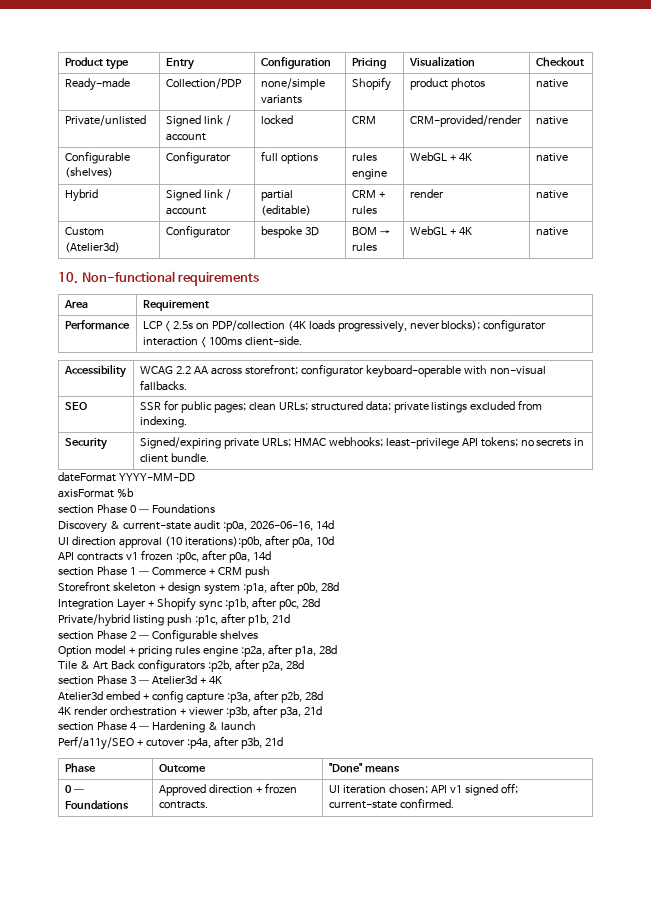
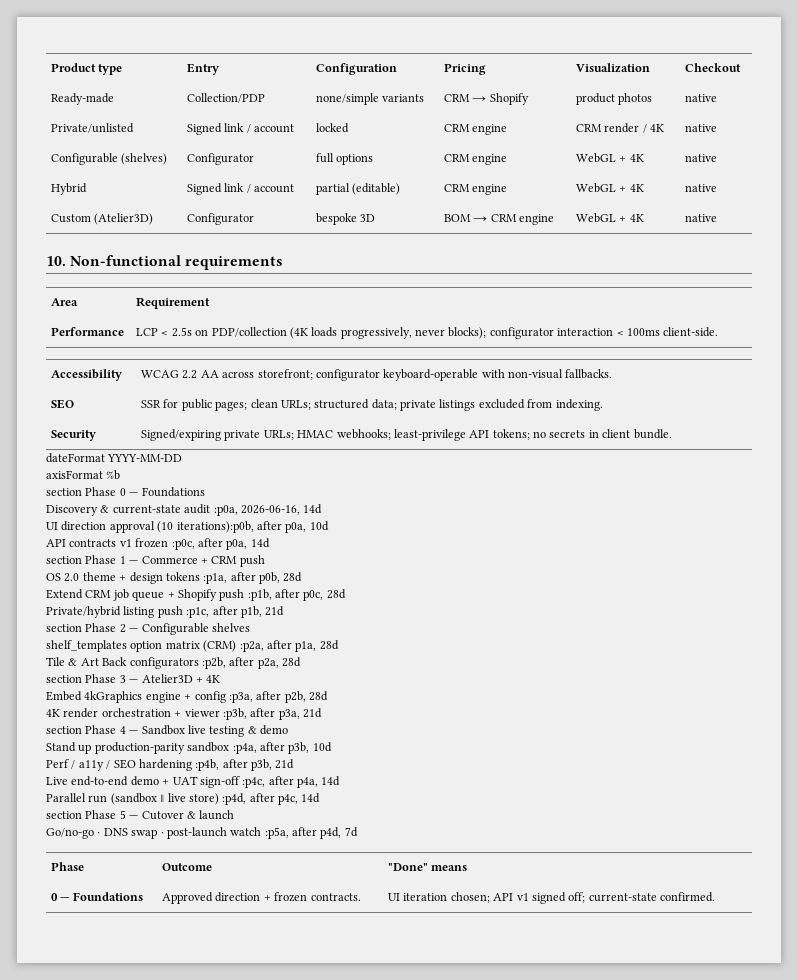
- Ready-made | Collection/PDP | none/simple variants | Shopify | product photos | native
+ Ready-made | Collection/PDP | none/simple variants | CRM → Shopify | product photos | native
- Private/unlisted | Signed link / account | locked | CRM | CRM-provided/render | native
+ Private/unlisted | Signed link / account | locked | CRM engine | CRM render / 4K | native
- Configurable (shelves) | Configurator | full options | rules engine | WebGL + 4K | native
+ Configurable (shelves) | Configurator | full options | CRM engine | WebGL + 4K | native
- Hybrid | Signed link / account | partial (editable) | CRM + rules | render | native
+ Hybrid | Signed link / account | partial (editable) | CRM engine | WebGL + 4K | native
- Custom (Atelier3d) | Configurator | bespoke 3D | BOM → rules | WebGL + 4K | native
+ Custom (Atelier3D) | Configurator | bespoke 3D | BOM → CRM engine | WebGL + 4K | native
- Storefront skeleton + design system :p1a, after p0b, 28d
+ OS 2.0 theme + design tokens :p1a, after p0b, 28d
- Integration Layer + Shopify sync :p1b, after p0c, 28d
+ Extend CRM job queue + Shopify push :p1b, after p0c, 28d
- Option model + pricing rules engine :p2a, after p1a, 28d
+ shelf_templates option matrix (CRM) :p2a, after p1a, 28d
- section Phase 3 — Atelier3d + 4K
+ section Phase 3 — Atelier3D + 4K
- Atelier3d embed + config capture :p3a, after p2b, 28d
+ Embed 4kGraphics engine + config :p3a, after p2b, 28d
- section Phase 4 — Hardening & launch
- Perf/a11y/SEO + cutover :p4a, after p3b, 21d
+ section Phase 4 — Sandbox live testing & demo
+ Stand up production-parity sandbox :p4a, after p3b, 10d
+ Perf / a11y / SEO hardening :p4b, after p3b, 21d
+ Live end-to-end demo + UAT sign-off :p4c, after p4a, 14d
+ Parallel run (sandbox ∥ live store) :p4d, after p4c, 14d
+ section Phase 5 — Cutover & launch
+ Go/no-go · DNS swap · post-launch watch :p5a, after p4d, 7d

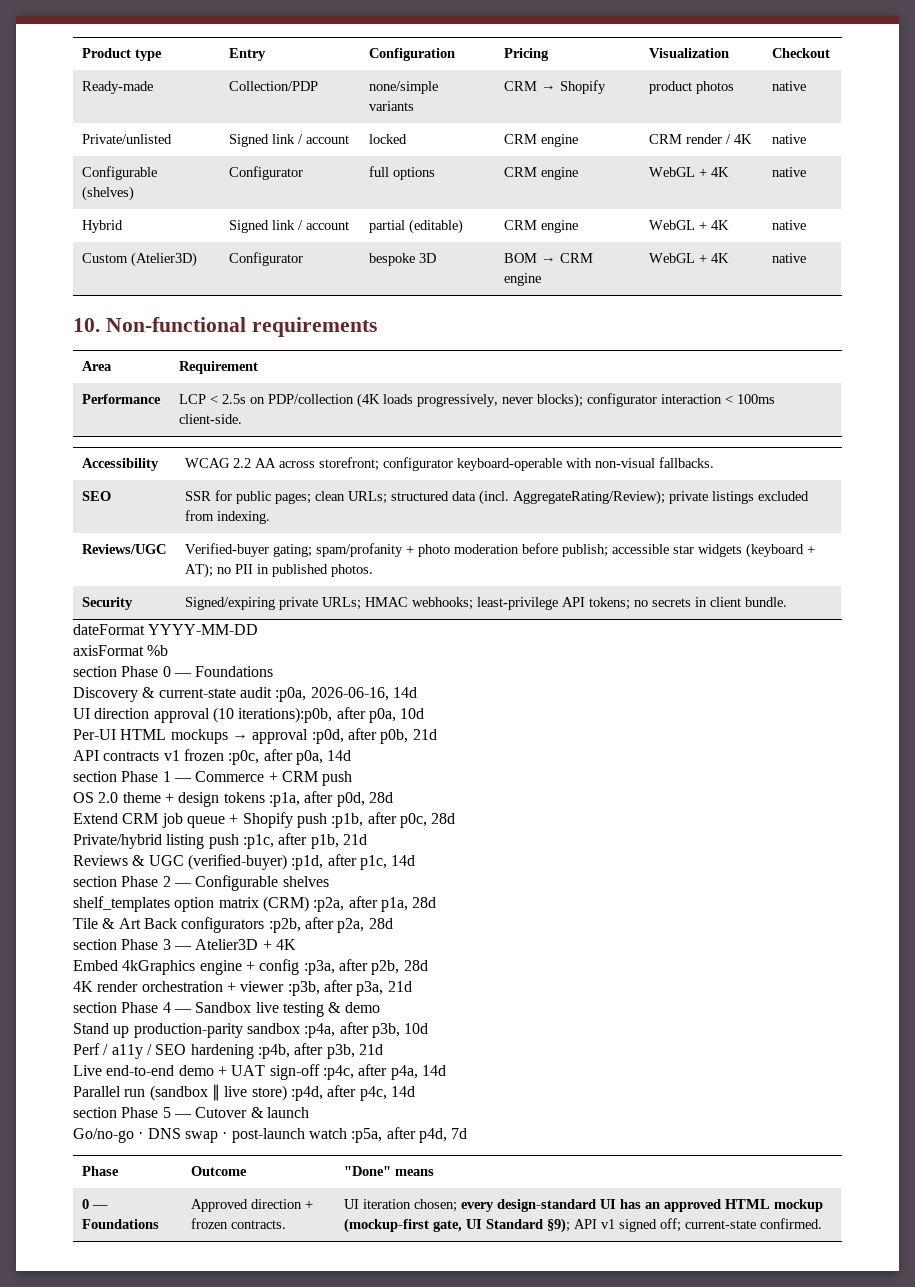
- SEO | SSR for public pages; clean URLs; structured data; private listings excluded from indexing.
+ SEO | SSR for public pages; clean URLs; structured data (incl. AggregateRating/Review); private listings excluded from indexing.
+ Reviews/UGC | Verified-buyer gating; spam/profanity + photo moderation before publish; accessible star widgets (keyboard + AT); no PII in published photos.
+ Per-UI HTML mockups → approval :p0d, after p0b, 21d
- OS 2.0 theme + design tokens :p1a, after p0b, 28d
+ OS 2.0 theme + design tokens :p1a, after p0d, 28d
+ Reviews & UGC (verified-buyer) :p1d, after p1c, 14d
- 0 — Foundations | Approved direction + frozen contracts. | UI iteration chosen; API v1 signed off; current-state confirmed.
+ 0 — Foundations | Approved direction + frozen contracts. | UI iteration chosen; every design-standard UI has an approved HTML mockup (mockup-first gate, UI Standard §9); API v1 signed off; current-state confirmed.

